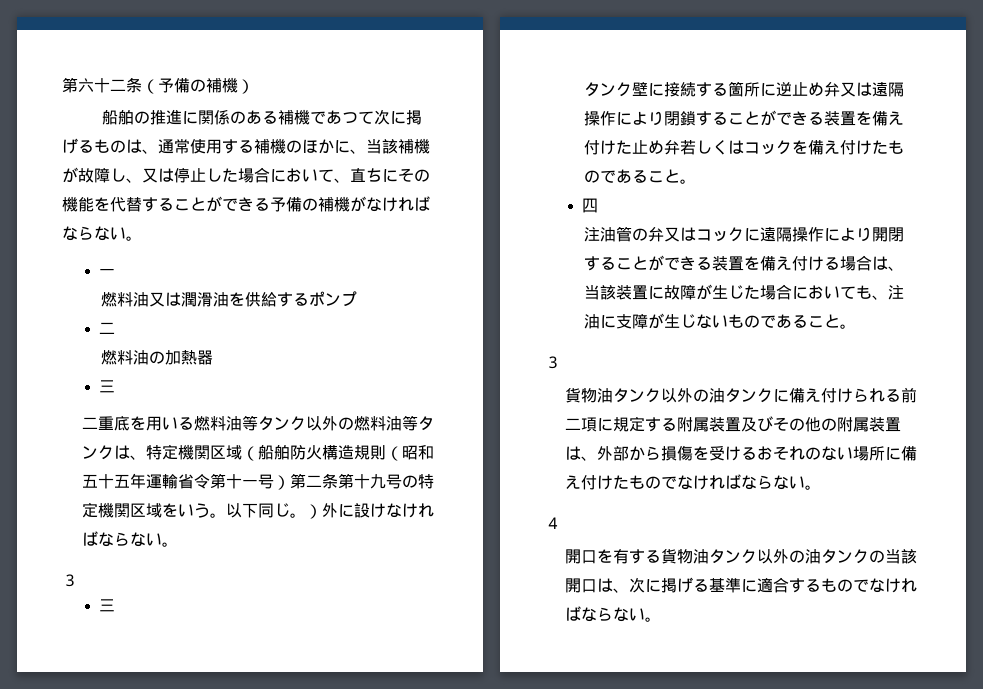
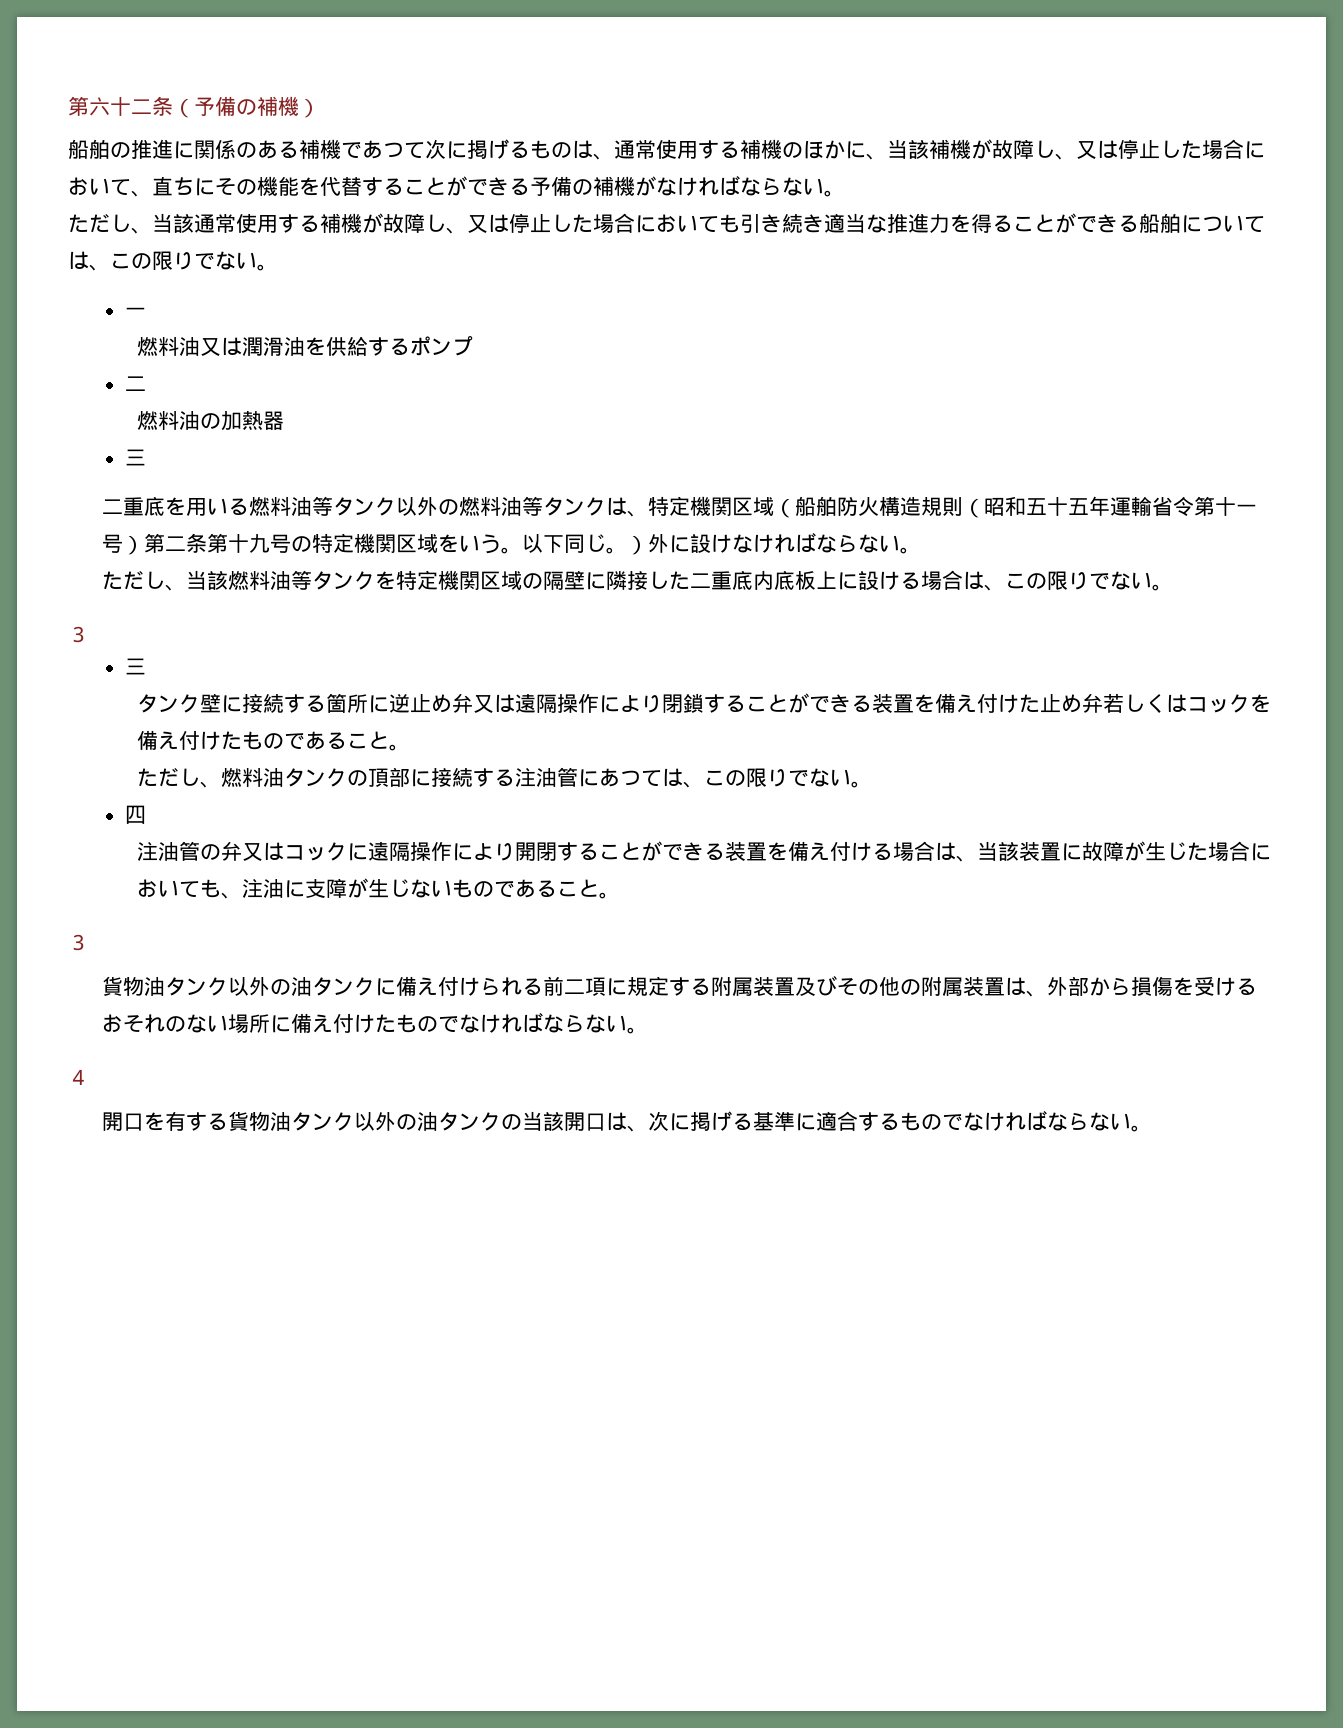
+ ただし、当該通常使用する補機が故障し、又は停止した場合においても引き続き適当な推進力を得ることができる船舶については、この限りでない。
+ ただし、当該燃料油等タンクを特定機関区域の隔壁に隣接した二重底内底板上に設ける場合は、この限りでない。
+ ただし、燃料油タンクの頂部に接続する注油管にあつては、この限りでない。

